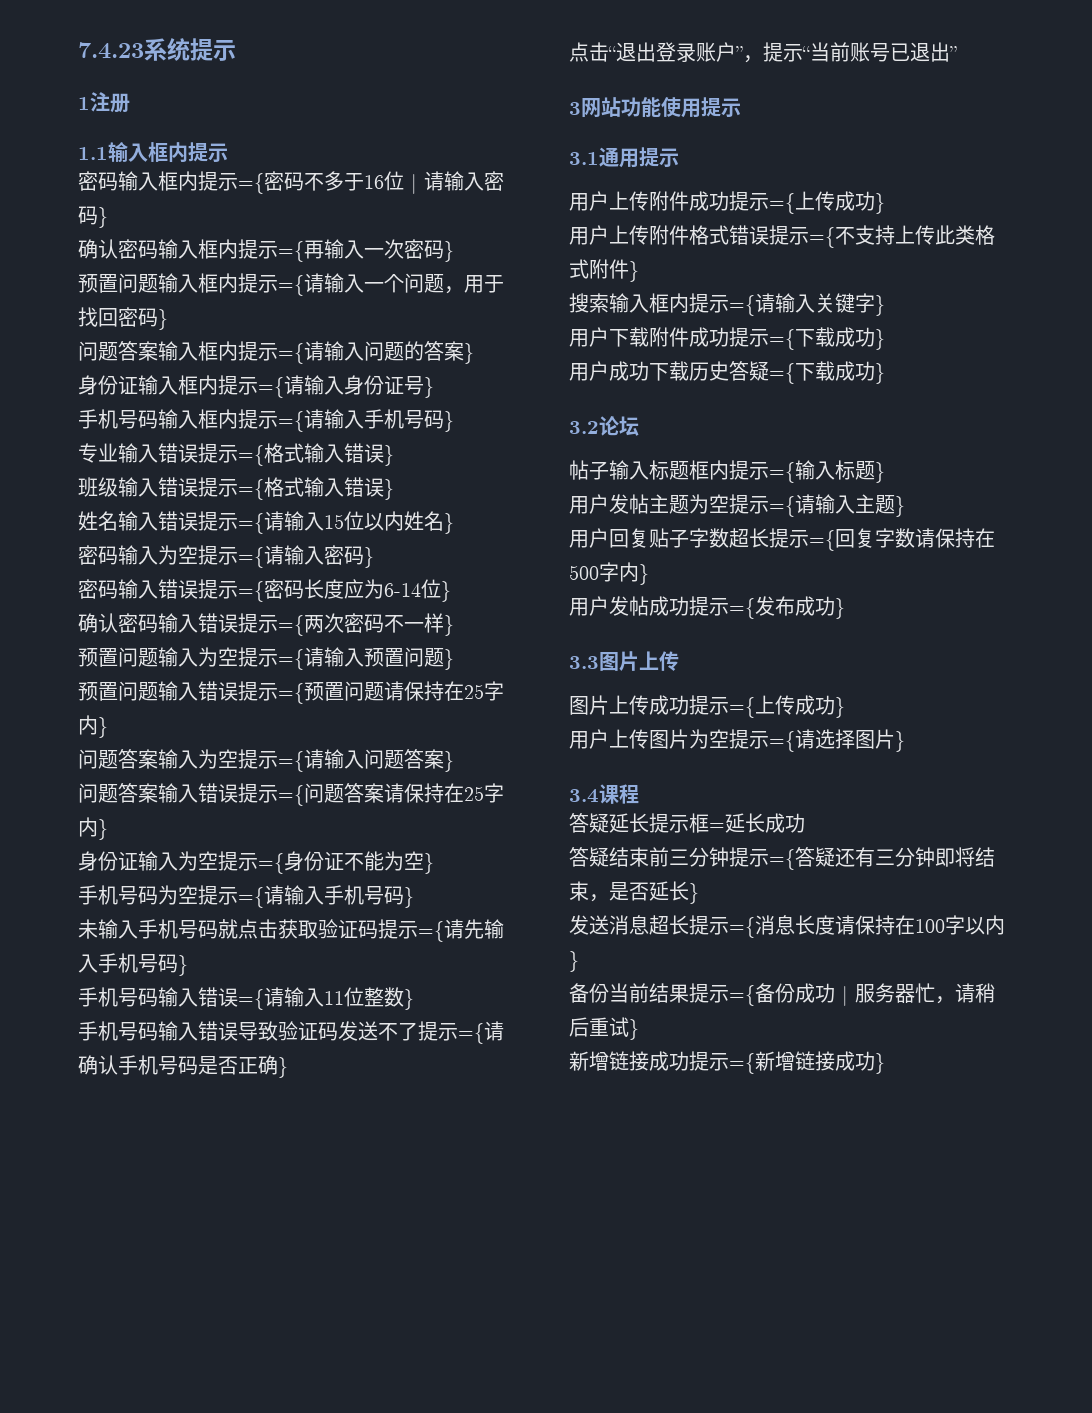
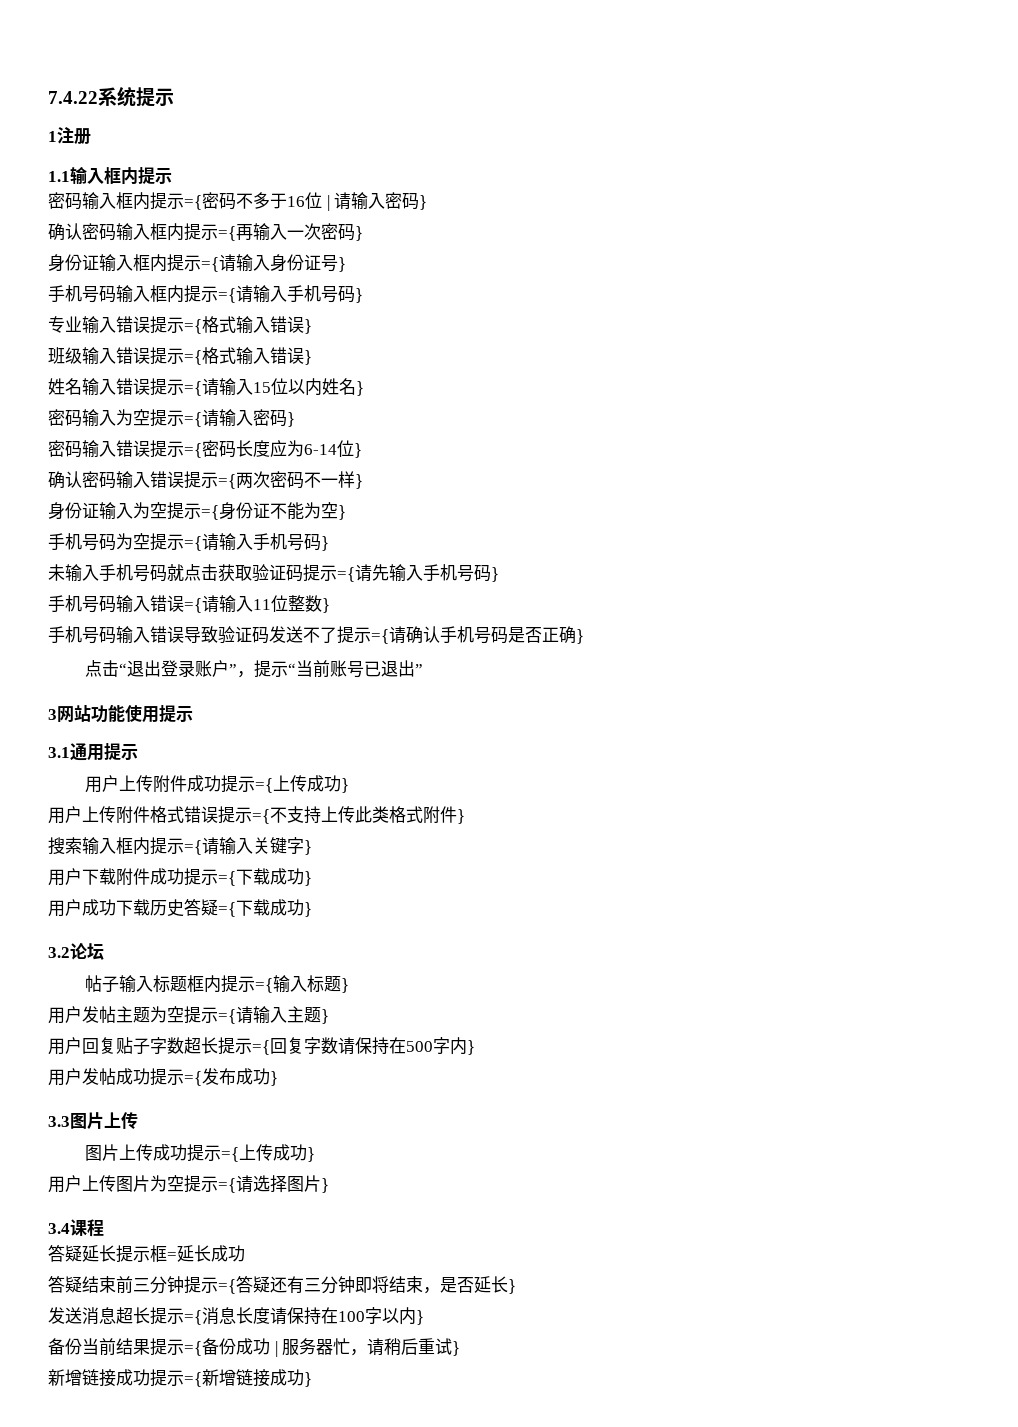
- 7.4.23系统提示
+ 7.4.22系统提示
- 预置问题输入框内提示={请输入一个问题，用于找回密码}
- 问题答案输入框内提示={请输入问题的答案}
- 预置问题输入为空提示={请输入预置问题}
- 预置问题输入错误提示={预置问题请保持在25字内}
- 问题答案输入为空提示={请输入问题答案}
- 问题答案输入错误提示={问题答案请保持在25字内}

